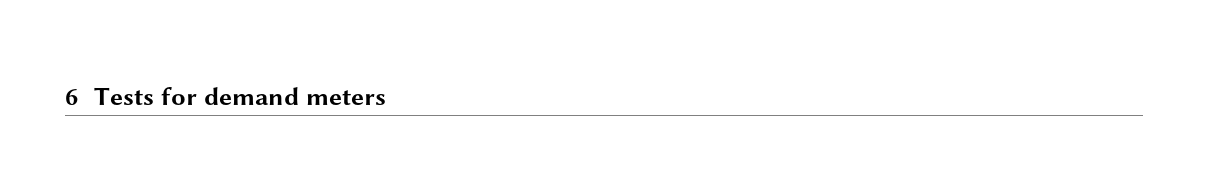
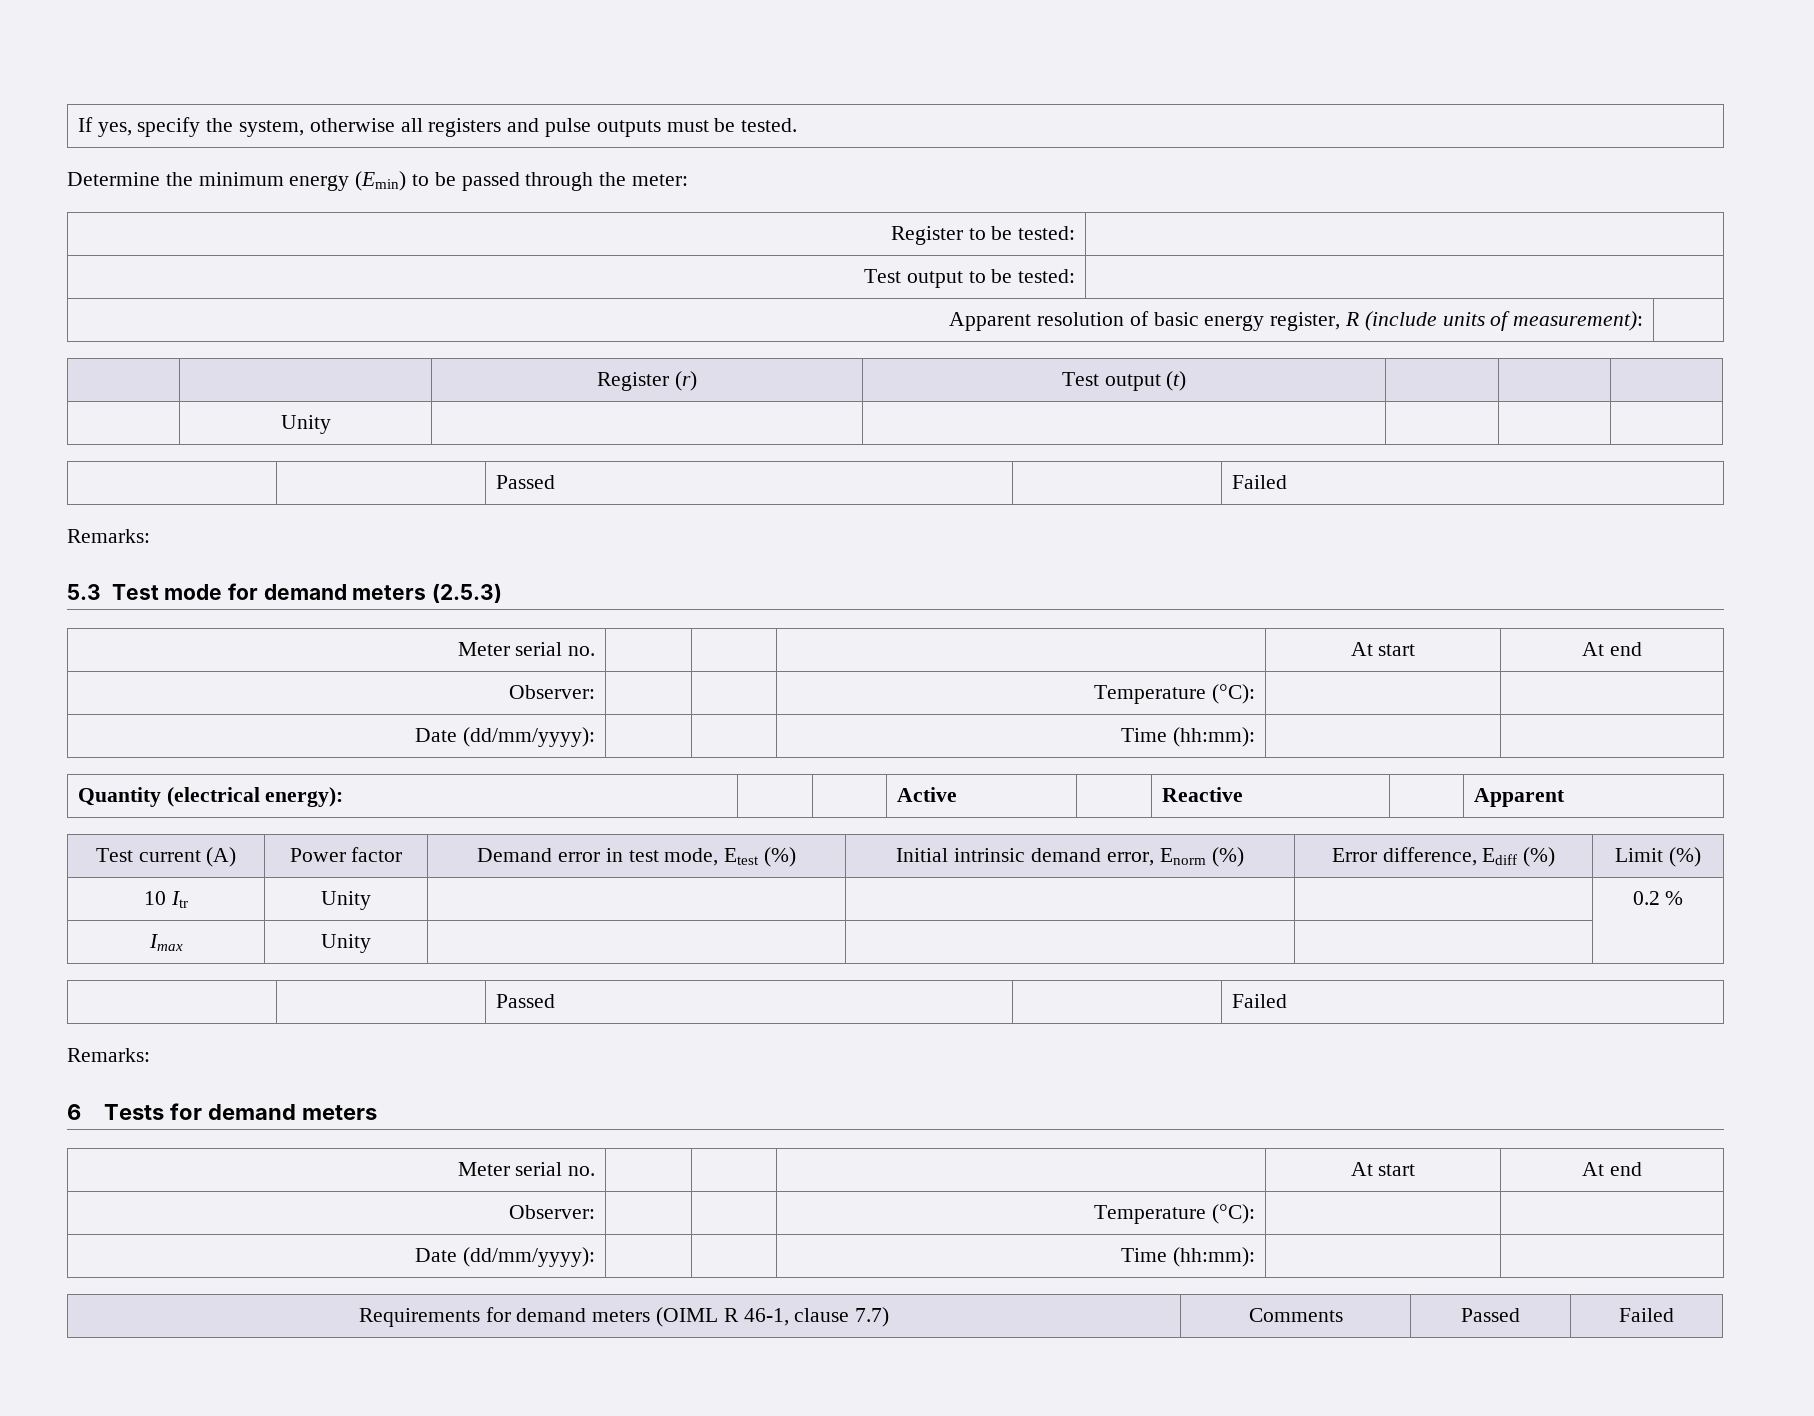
+ If yes, specify the system, otherwise all registers and pulse outputs must be tested.
+ Determine the minimum energy (Emin) to be passed through the meter:
+ Register to be tested: |
+ Test output to be tested: |
+ Apparent resolution of basic energy register, R (include units of measurement): |
+ | | Register (r) | Test output (t) | | |
+ | Unity | | | | |
+ | | Passed | | Failed
+ Remarks:
+ 5.3 Test mode for demand meters (2.5.3)
+ Meter serial no. | | | | At start | At end
+ Observer: | | | Temperature (°C): | |
+ Date (dd/mm/yyyy): | | | Time (hh:mm): | |
+ Quantity (electrical energy): | | | Active | | Reactive | | Apparent
+ Test current (A) | Power factor | Demand error in test mode, Etest (%) | Initial intrinsic demand error, Enorm (%) | Error difference, Ediff (%) | Limit (%)
+ 10 Itr | Unity | | | | 0.2 %
+ Imax | Unity | | | |
+ | | Passed | | Failed
+ Remarks:
  6 Tests for demand meters
+ Meter serial no. | | | | At start | At end
+ Observer: | | | Temperature (°C): | |
+ Date (dd/mm/yyyy): | | | Time (hh:mm): | |
+ Requirements for demand meters (OIML R 46-1, clause 7.7) | Comments | Passed | Failed

